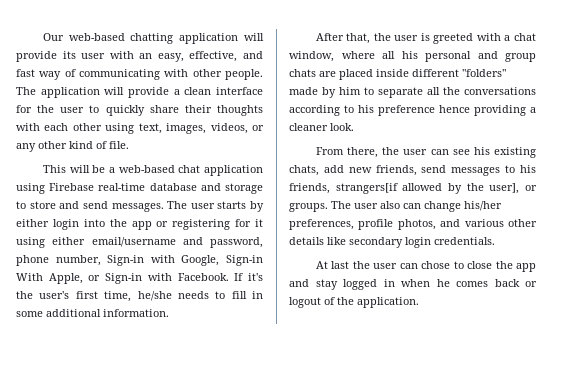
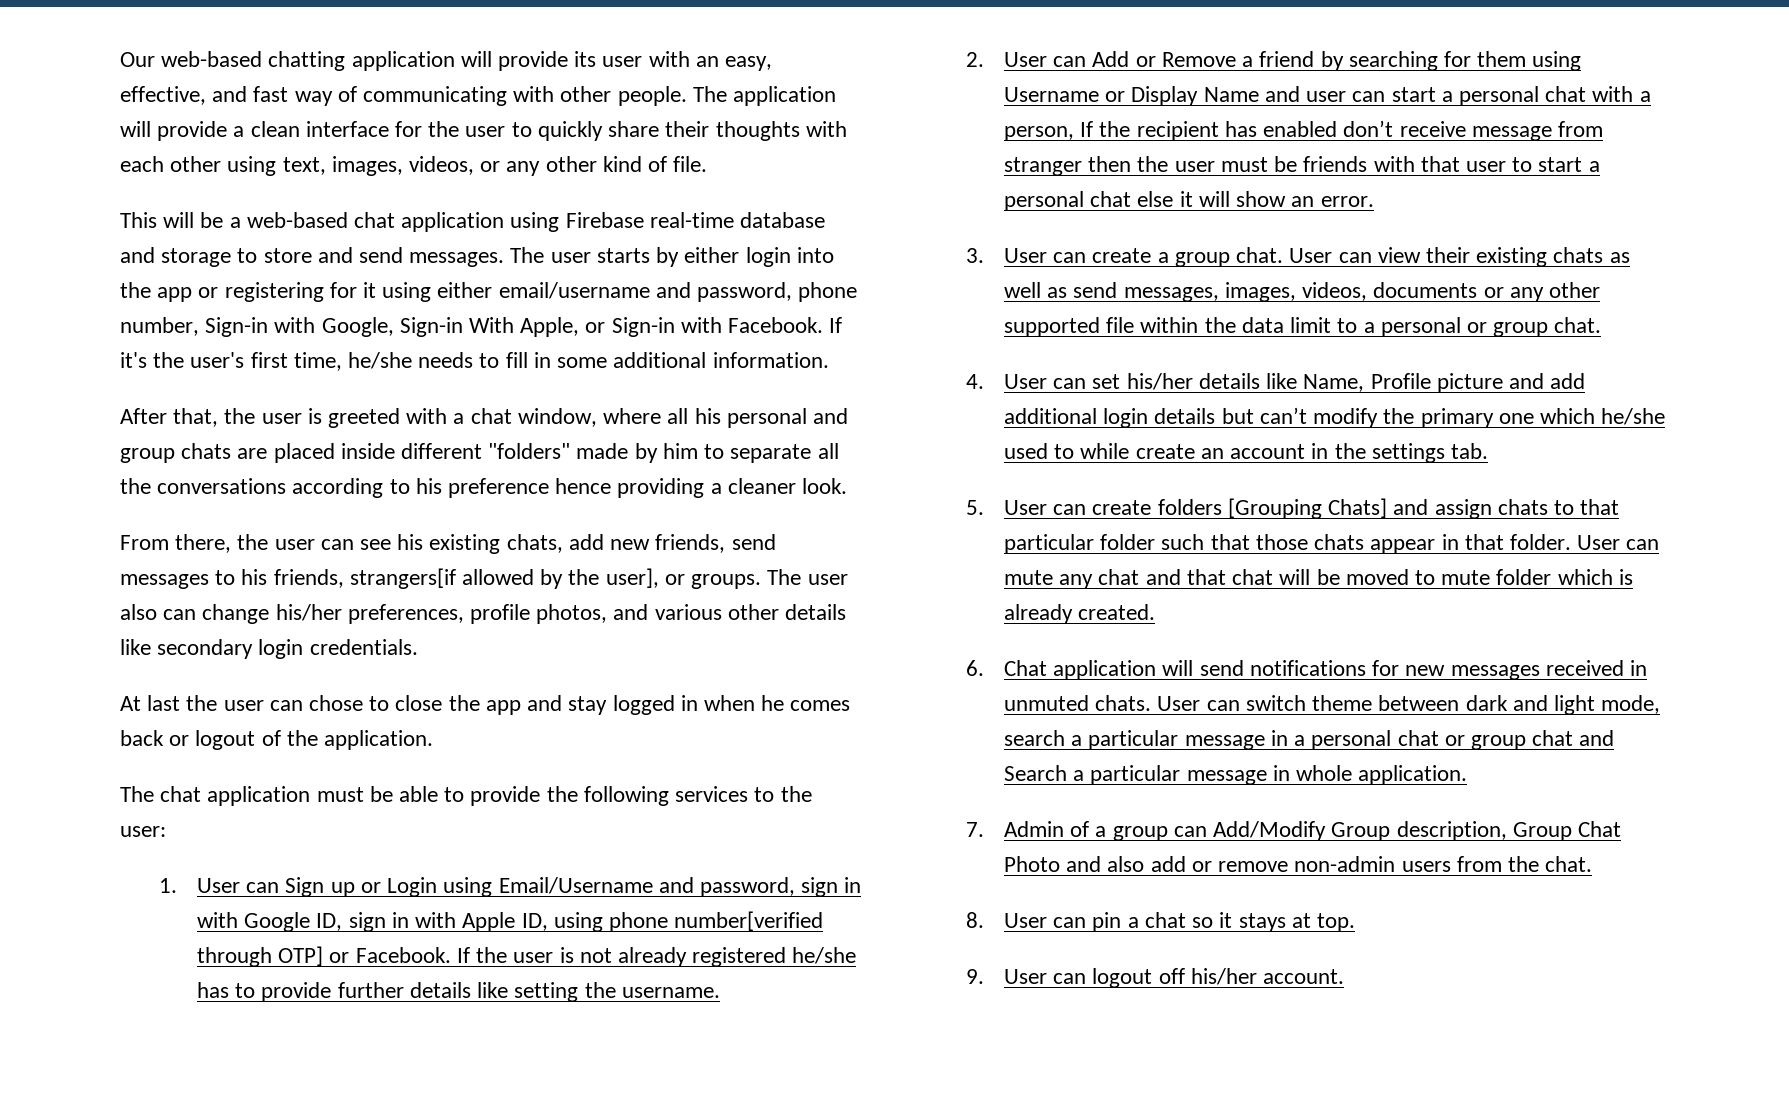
+ The chat application must be able to provide the following services to the user:
+ 1. User can Sign up or Login using Email/Username and password, sign in with Google ID, sign in with Apple ID, using phone number[verified through OTP] or Facebook. If the user is not already registered he/she has to provide further details like setting the username.
+ 2. User can Add or Remove a friend by searching for them using Username or Display Name and user can start a personal chat with a person, If the recipient has enabled don’t receive message from stranger then the user must be friends with that user to start a personal chat else it will show an error.
+ 3. User can create a group chat. User can view their existing chats as well as send messages, images, videos, documents or any other supported file within the data limit to a personal or group chat.
+ 4. User can set his/her details like Name, Profile picture and add additional login details but can’t modify the primary one which he/she used to while create an account in the settings tab.
+ 5. User can create folders [Grouping Chats] and assign chats to that particular folder such that those chats appear in that folder. User can mute any chat and that chat will be moved to mute folder which is already created.
+ 6. Chat application will send notifications for new messages received in unmuted chats. User can switch theme between dark and light mode, search a particular message in a personal chat or group chat and Search a particular message in whole application.
+ 7. Admin of a group can Add/Modify Group description, Group Chat Photo and also add or remove non-admin users from the chat.
+ 8. User can pin a chat so it stays at top.
+ 9. User can logout off his/her account.

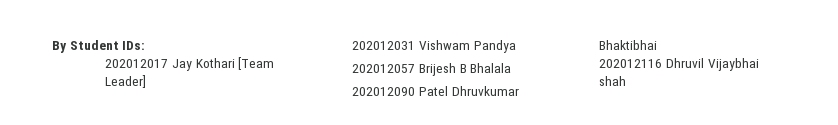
- Our web-based chatting application will provide its user with an easy, effective, and fast way of communicating with other people. The application will provide a clean interface for the user to quickly share their thoughts with each other using text, images, videos, or any other kind of file.
- This will be a web-based chat application using Firebase real-time database and storage to store and send messages. The user starts by either login into the app or registering for it using either email/username and password, phone number, Sign-in with Google, Sign-in With Apple, or Sign-in with Facebook. If it's the user's first time, he/she needs to fill in some additional information.
- After that, the user is greeted with a chat window, where all his personal and group chats are placed inside different "folders" made by him to separate all the conversations according to his preference hence providing a cleaner look.
- From there, the user can see his existing chats, add new friends, send messages to his friends, strangers[if allowed by the user], or groups. The user also can change his/her preferences, profile photos, and various other details like secondary login credentials.
- At last the user can chose to close the app and stay logged in when he comes back or logout of the application.
- The chat application must be able to provide the following services to the user:
- 1. User can Sign up or Login using Email/Username and password, sign in with Google ID, sign in with Apple ID, using phone number[verified through OTP] or Facebook. If the user is not already registered he/she has to provide further details like setting the username.
- 2. User can Add or Remove a friend by searching for them using Username or Display Name and user can start a personal chat with a person, If the recipient has enabled don’t receive message from stranger then the user must be friends with that user to start a personal chat else it will show an error.
- 3. User can create a group chat. User can view their existing chats as well as send messages, images, videos, documents or any other supported file within the data limit to a personal or group chat.
- 4. User can set his/her details like Name, Profile picture and add additional login details but can’t modify the primary one which he/she used to while create an account in the settings tab.
- 5. User can create folders [Grouping Chats] and assign chats to that particular folder such that those chats appear in that folder. User can mute any chat and that chat will be moved to mute folder which is already created.
- 6. Chat application will send notifications for new messages received in unmuted chats. User can switch theme between dark and light mode, search a particular message in a personal chat or group chat and Search a particular message in whole application.
- 7. Admin of a group can Add/Modify Group description, Group Chat Photo and also add or remove non-admin users from the chat.
- 8. User can pin a chat so it stays at top.
- 9. User can logout off his/her account.
+ By Student IDs:
+ 202012017 Jay Kothari [Team Leader]
+ 202012031 Vishwam Pandya
+ 202012057 Brijesh B Bhalala
+ 202012090 Patel Dhruvkumar Bhaktibhai
+ 202012116 Dhruvil Vijaybhai shah

